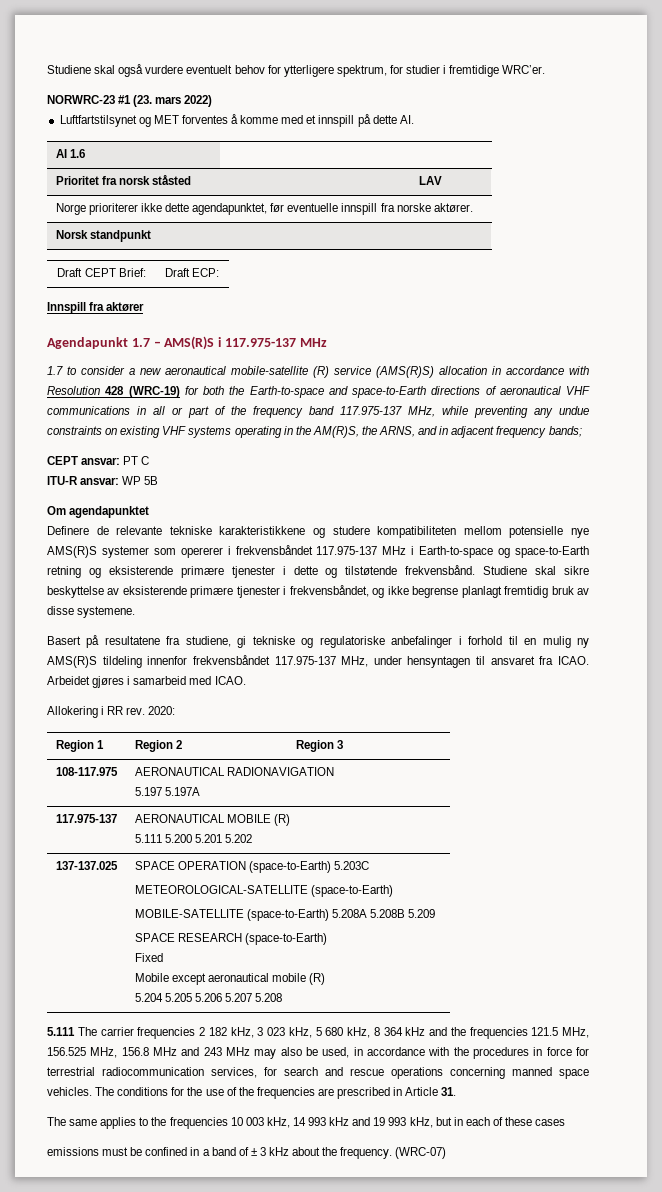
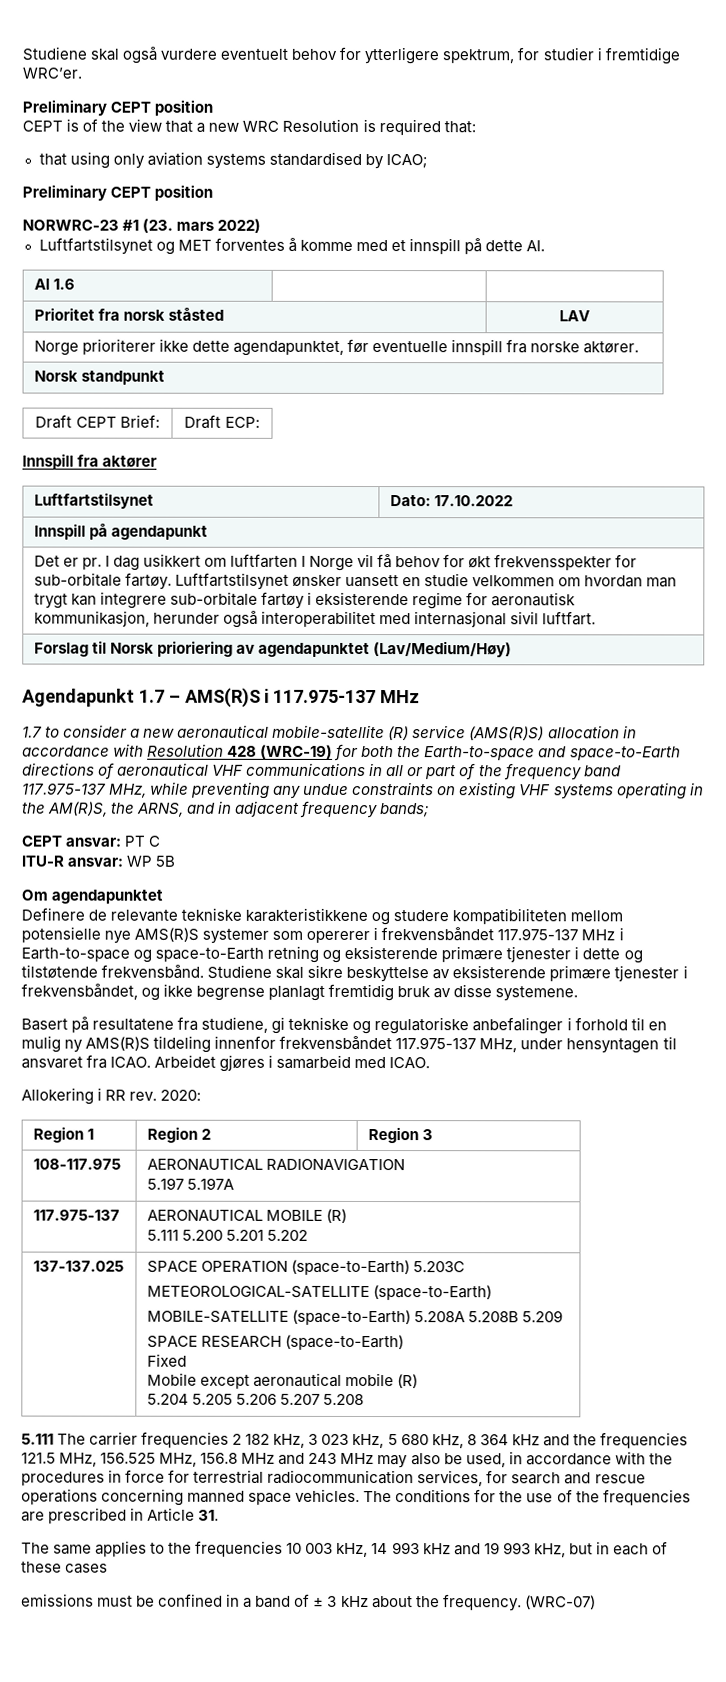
  Studiene skal også vurdere eventuelt behov for ytterligere spektrum, for studier i fremtidige WRC’er.
+ Preliminary CEPT position
+ CEPT is of the view that a new WRC Resolution is required that:
+ that using only aviation systems standardised by ICAO;
+ Preliminary CEPT position
+ Luftfartstilsynet | Dato: 17.10.2022
+ Innspill på agendapunkt
+ Det er pr. I dag usikkert om luftfarten I Norge vil få behov for økt frekvensspekter for sub-orbitale fartøy. Luftfartstilsynet ønsker uansett en studie velkommen om hvordan man trygt kan integrere sub-orbitale fartøy i eksisterende regime for aeronautisk kommunikasjon, herunder også interoperabilitet med internasjonal sivil luftfart.
+ Forslag til Norsk prioriering av agendapunktet (Lav/Medium/Høy)

